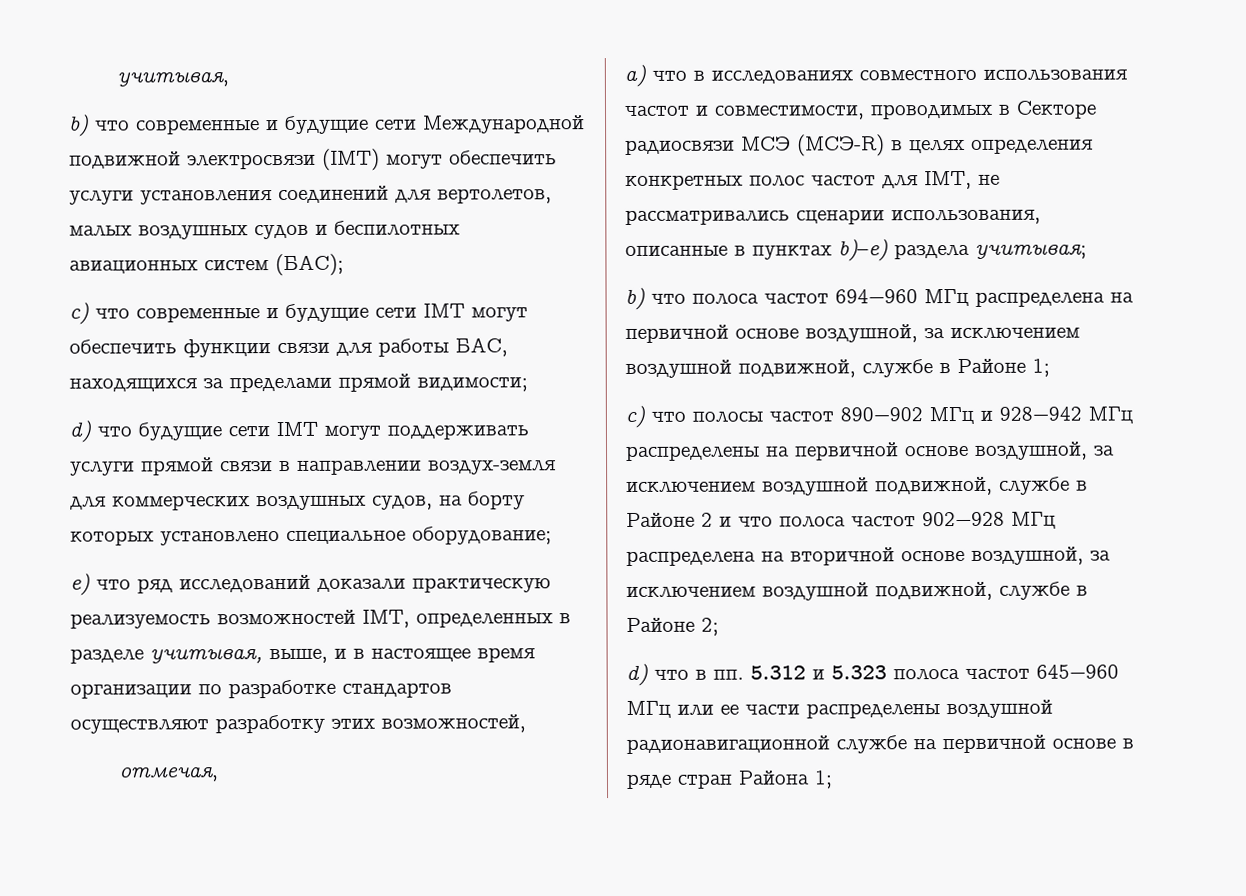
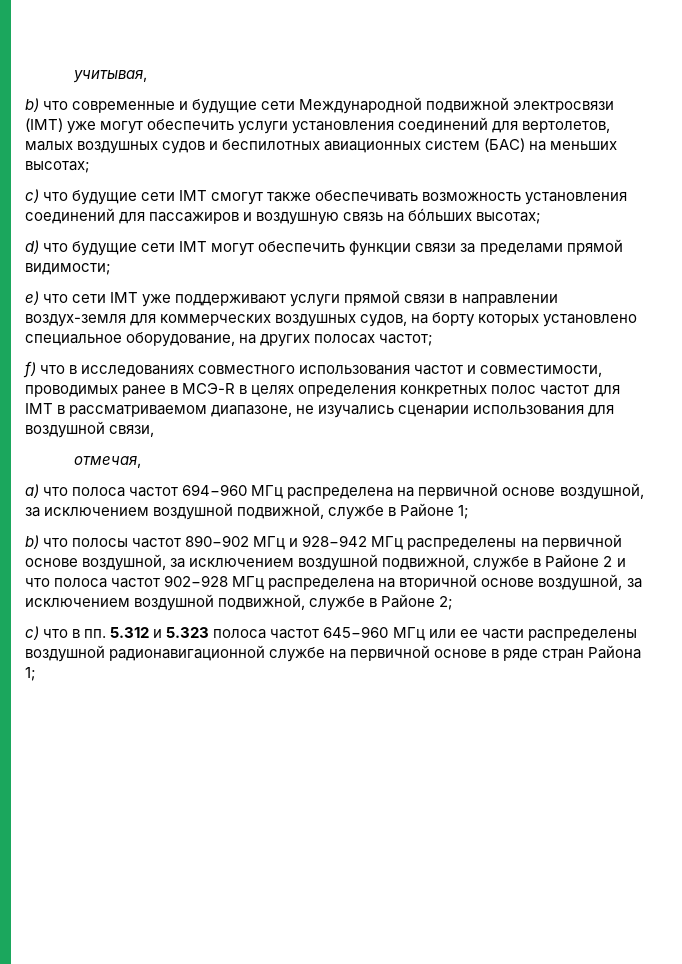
- b) что современные и будущие сети Международной подвижной электросвязи (IMT) могут обеспечить услуги установления соединений для вертолетов, малых воздушных судов и беспилотных авиационных систем (БАС);
- c) что современные и будущие сети IMT могут обеспечить функции связи для работы БАС, находящихся за пределами прямой видимости;
+ b) что современные и будущие сети Международной подвижной электросвязи (IMT) уже могут обеспечить услуги установления соединений для вертолетов, малых воздушных судов и беспилотных авиационных систем (БАС) на меньших высотах;
+ c) что будущие сети IMT cмогут также обеспечивать возможность установления соединений для пассажиров и воздушную связь на бóльших высотах;
+ d) что будущие сети IMT могут обеспечить функции связи за пределами прямой видимости;
- d) что будущие сети IMT могут поддерживать услуги прямой связи в направлении воздух-земля для коммерческих воздушных судов, на борту которых установлено специальное оборудование;
- e) что ряд исследований доказали практическую реализуемость возможностей IMT, определенных в разделе учитывая, выше, и в настоящее время организации по разработке стандартов осуществляют разработку этих возможностей,
+ e) что сети IMT уже поддерживают услуги прямой связи в направлении воздух-земля для коммерческих воздушных судов, на борту которых установлено специальное оборудование, на других полосах частот;
+ f) что в исследованиях совместного использования частот и совместимости, проводимых ранее в МСЭ-R в целях определения конкретных полос частот для IMT в рассматриваемом диапазоне, не изучались сценарии использования для воздушной связи,
  отмечая,
- a) что в исследованиях совместного использования частот и совместимости, проводимых в Секторе радиосвязи МСЭ (МСЭ-R) в целях определения конкретных полос частот для IMT, не рассматривались сценарии использования, описанные в пунктах b)–e) раздела учитывая;
- b) что полоса частот 694−960 МГц распределена на первичной основе воздушной, за исключением воздушной подвижной, службе в Районе 1;
+ a) что полоса частот 694−960 МГц распределена на первичной основе воздушной, за исключением воздушной подвижной, службе в Районе 1;
- c) что полосы частот 890−902 МГц и 928−942 МГц распределены на первичной основе воздушной, за исключением воздушной подвижной, службе в Районе 2 и что полоса частот 902−928 МГц распределена на вторичной основе воздушной, за исключением воздушной подвижной, службе в Районе 2;
+ b) что полосы частот 890−902 МГц и 928−942 МГц распределены на первичной основе воздушной, за исключением воздушной подвижной, службе в Районе 2 и что полоса частот 902−928 МГц распределена на вторичной основе воздушной, за исключением воздушной подвижной, службе в Районе 2;
- d) что в пп. 5.312 и 5.323 полоса частот 645−960 МГц или ее части распределены воздушной радионавигационной службе на первичной основе в ряде стран Района 1;
+ c) что в пп. 5.312 и 5.323 полоса частот 645−960 МГц или ее части распределены воздушной радионавигационной службе на первичной основе в ряде стран Района 1;

